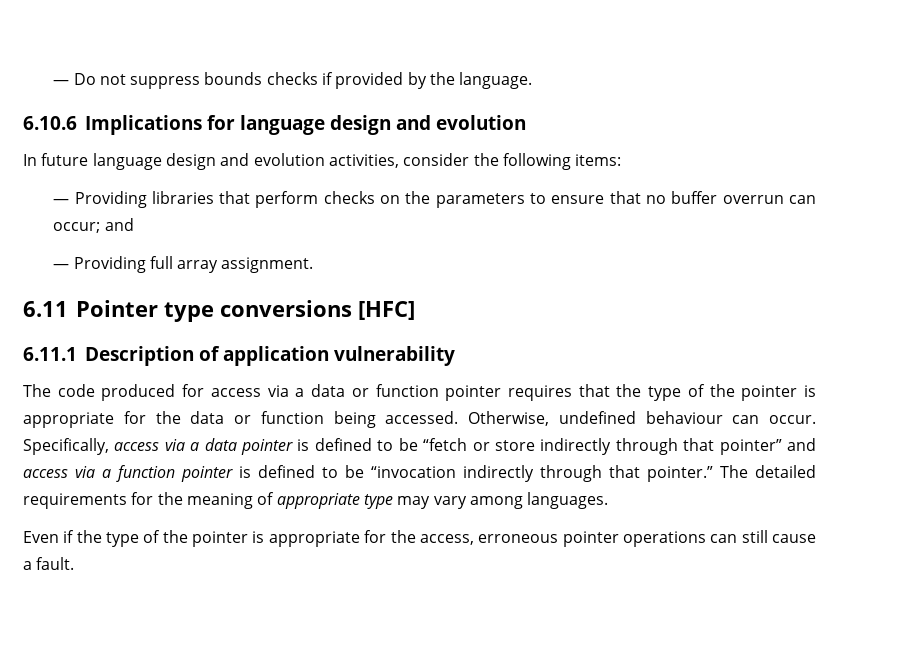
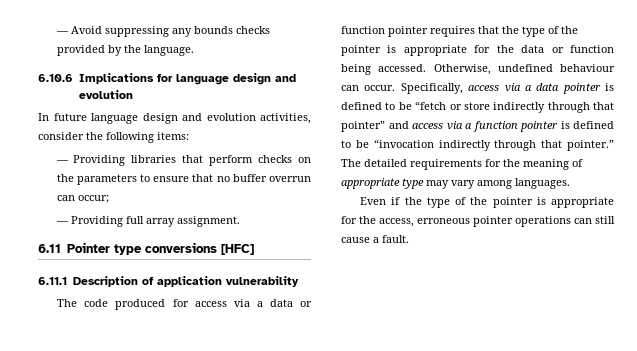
- — Do not suppress bounds checks if provided by the language.
+ — Avoid suppressing any bounds checks provided by the language.
- — Providing libraries that perform checks on the parameters to ensure that no buffer overrun can occur; and
+ — Providing libraries that perform checks on the parameters to ensure that no buffer overrun can occur;

